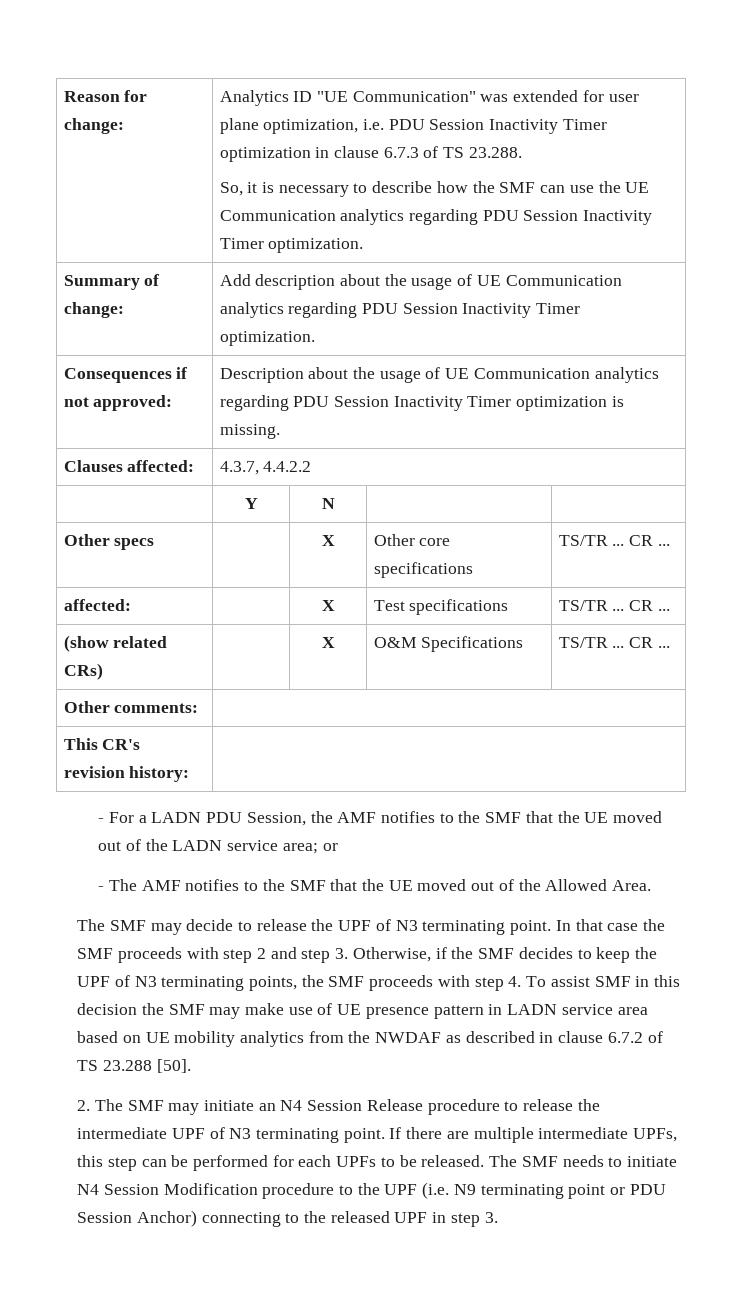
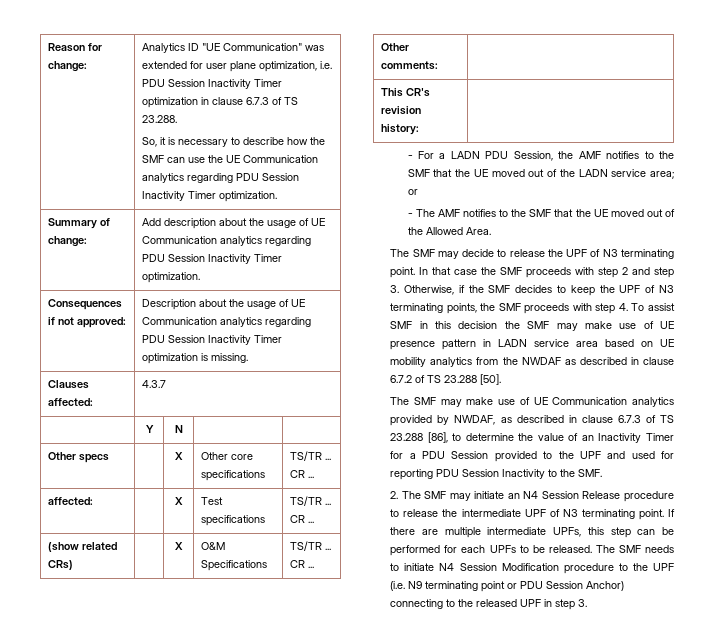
- Clauses affected: | 4.3.7, 4.4.2.2
+ Clauses affected: | 4.3.7
+ The SMF may make use of UE Communication analytics provided by NWDAF, as described in clause 6.7.3 of TS 23.288 [86], to determine the value of an Inactivity Timer for a PDU Session provided to the UPF and used for reporting PDU Session Inactivity to the SMF.

